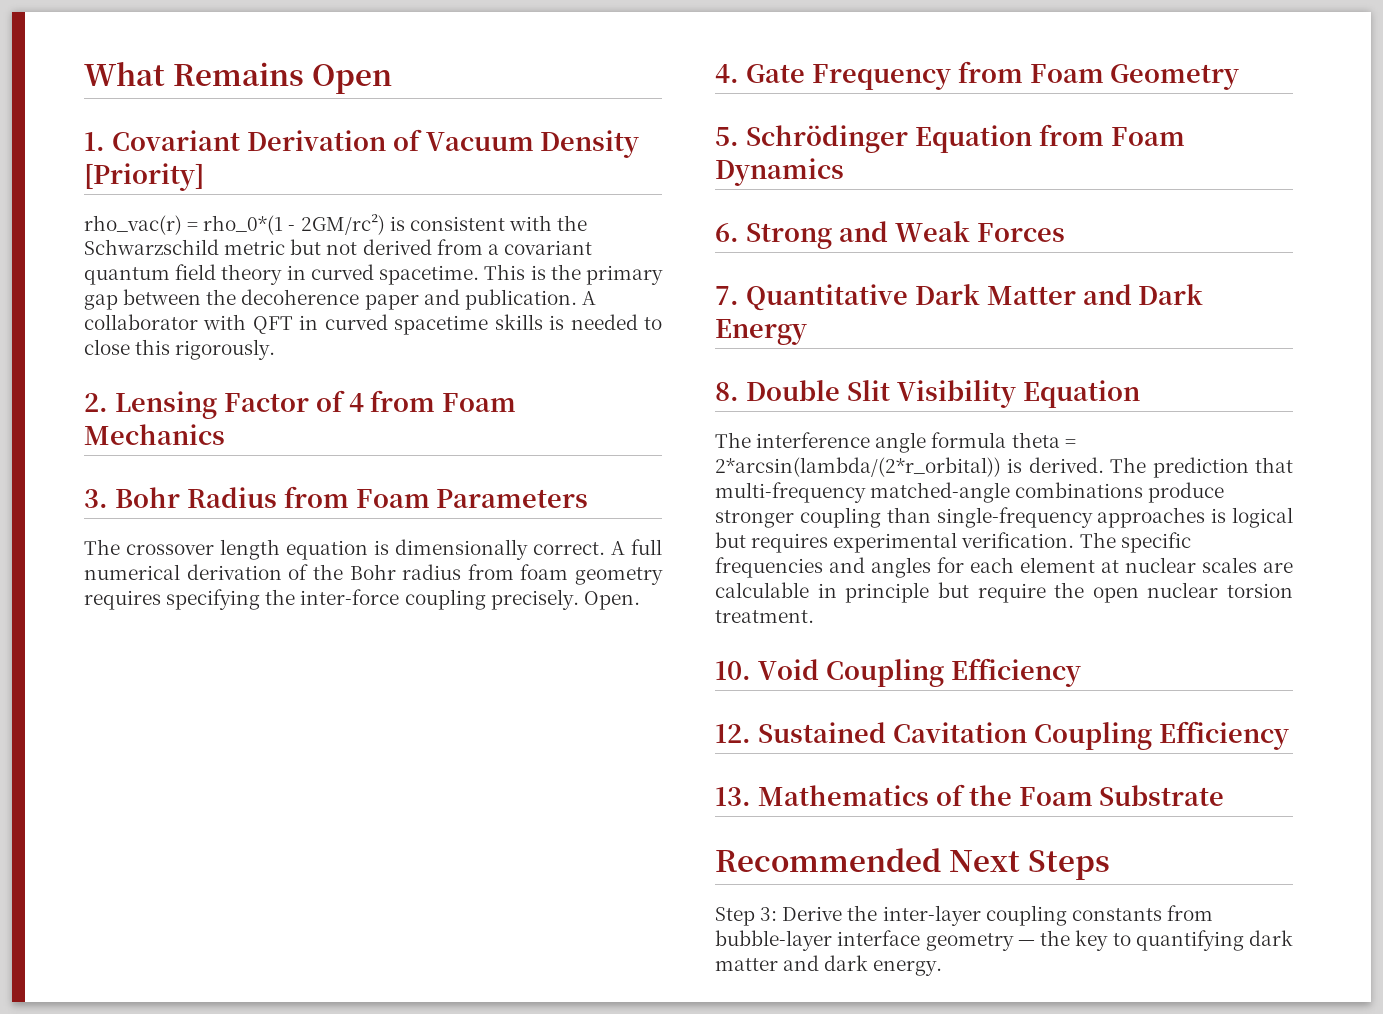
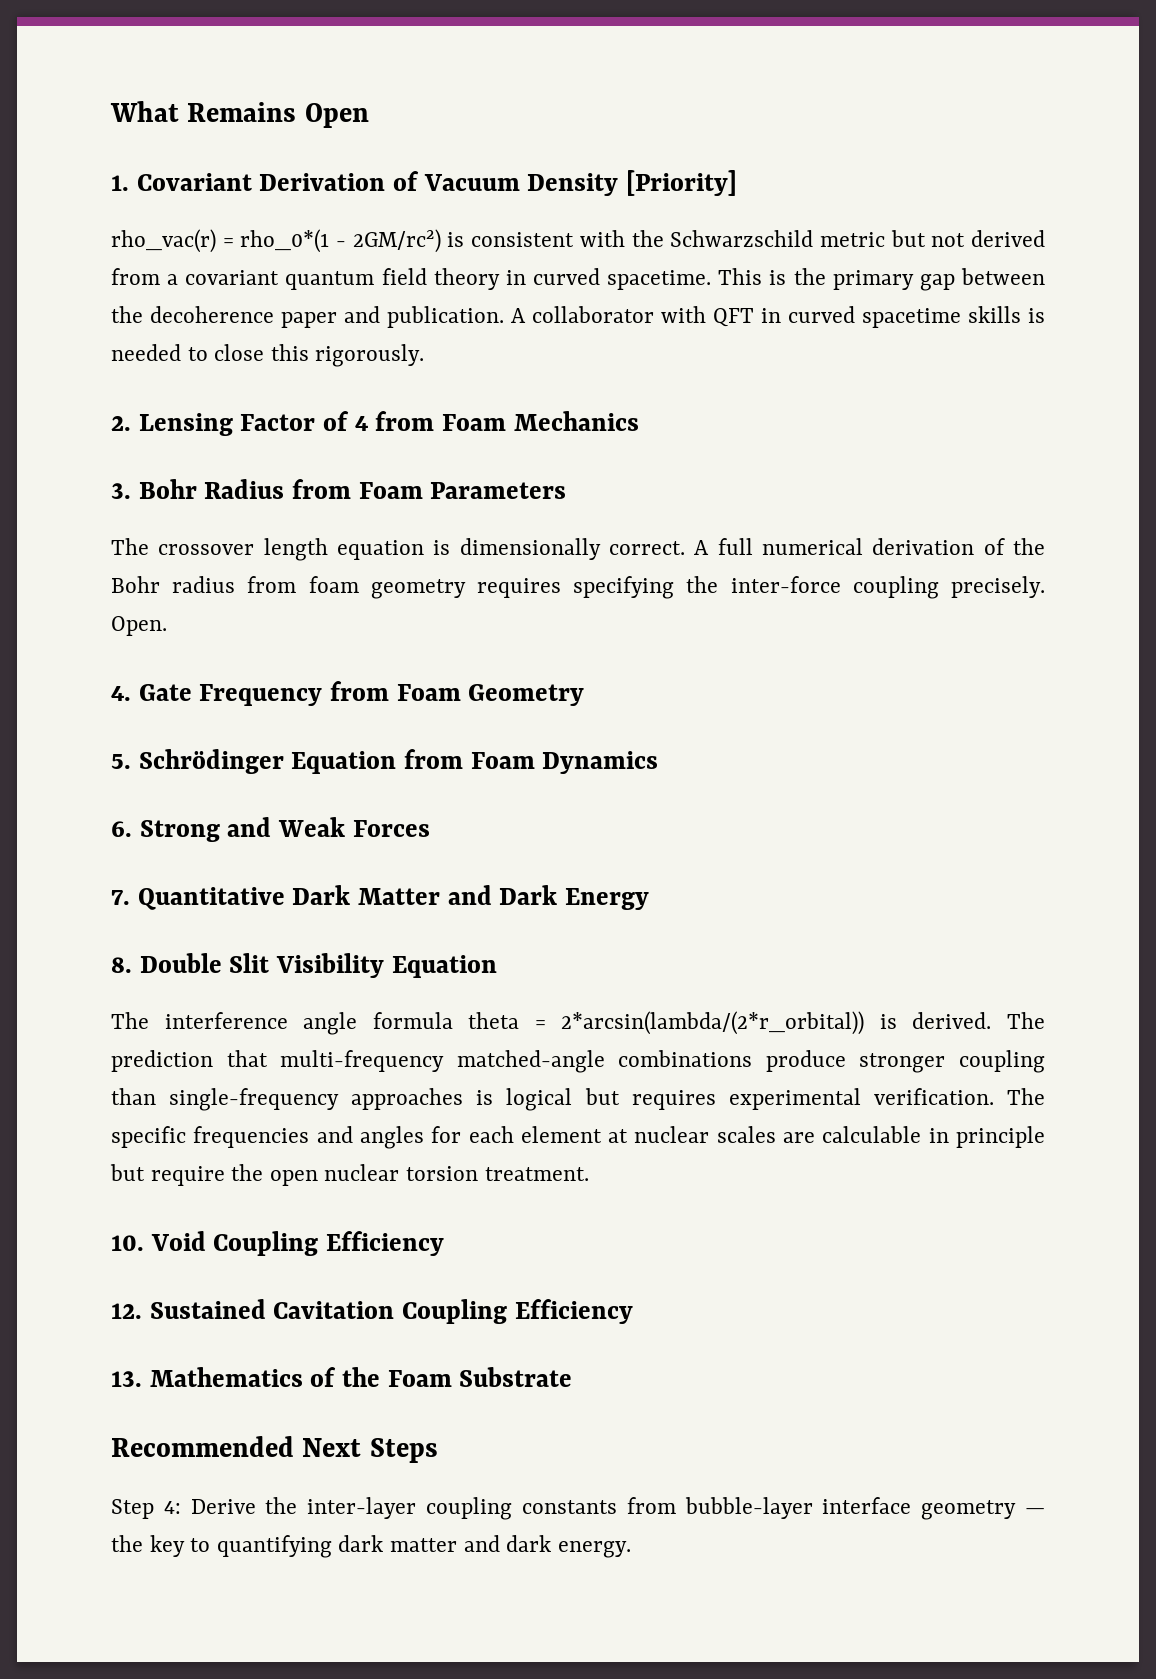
- Step 3: Derive the inter-layer coupling constants from bubble-layer interface geometry — the key to quantifying dark matter and dark energy.
+ Step 4: Derive the inter-layer coupling constants from bubble-layer interface geometry — the key to quantifying dark matter and dark energy.

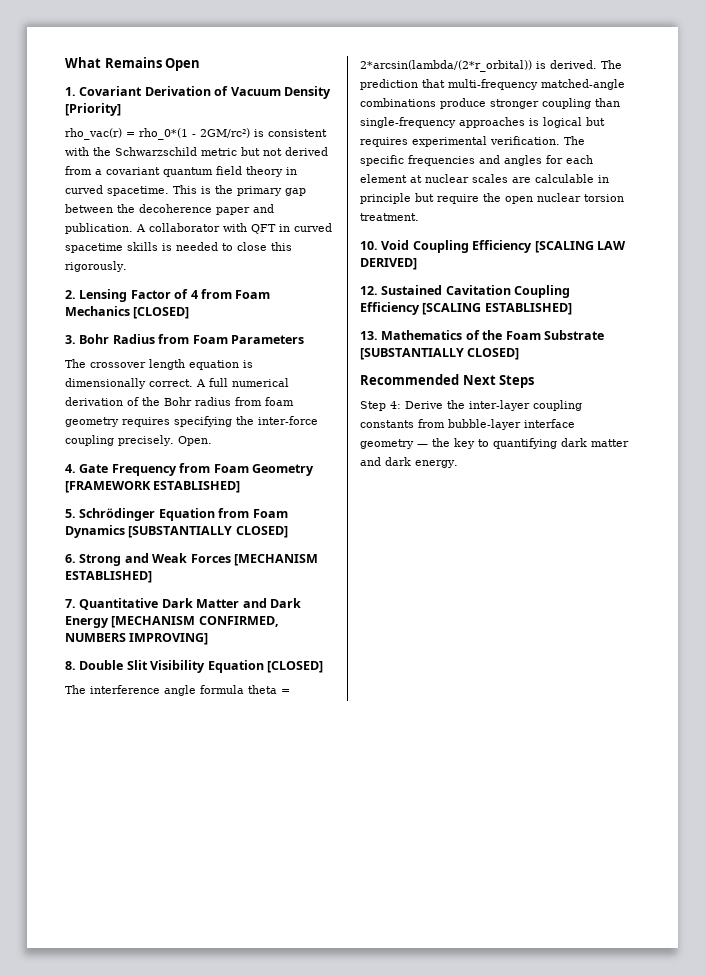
- 2. Lensing Factor of 4 from Foam Mechanics
+ 2. Lensing Factor of 4 from Foam Mechanics [CLOSED]
- 4. Gate Frequency from Foam Geometry
+ 4. Gate Frequency from Foam Geometry [FRAMEWORK ESTABLISHED]
- 5. Schrödinger Equation from Foam Dynamics
+ 5. Schrödinger Equation from Foam Dynamics [SUBSTANTIALLY CLOSED]
- 6. Strong and Weak Forces
+ 6. Strong and Weak Forces [MECHANISM ESTABLISHED]
- 7. Quantitative Dark Matter and Dark Energy
+ 7. Quantitative Dark Matter and Dark Energy [MECHANISM CONFIRMED, NUMBERS IMPROVING]
- 8. Double Slit Visibility Equation
+ 8. Double Slit Visibility Equation [CLOSED]
- 10. Void Coupling Efficiency
+ 10. Void Coupling Efficiency [SCALING LAW DERIVED]
- 12. Sustained Cavitation Coupling Efficiency
+ 12. Sustained Cavitation Coupling Efficiency [SCALING ESTABLISHED]
- 13. Mathematics of the Foam Substrate
+ 13. Mathematics of the Foam Substrate [SUBSTANTIALLY CLOSED]

